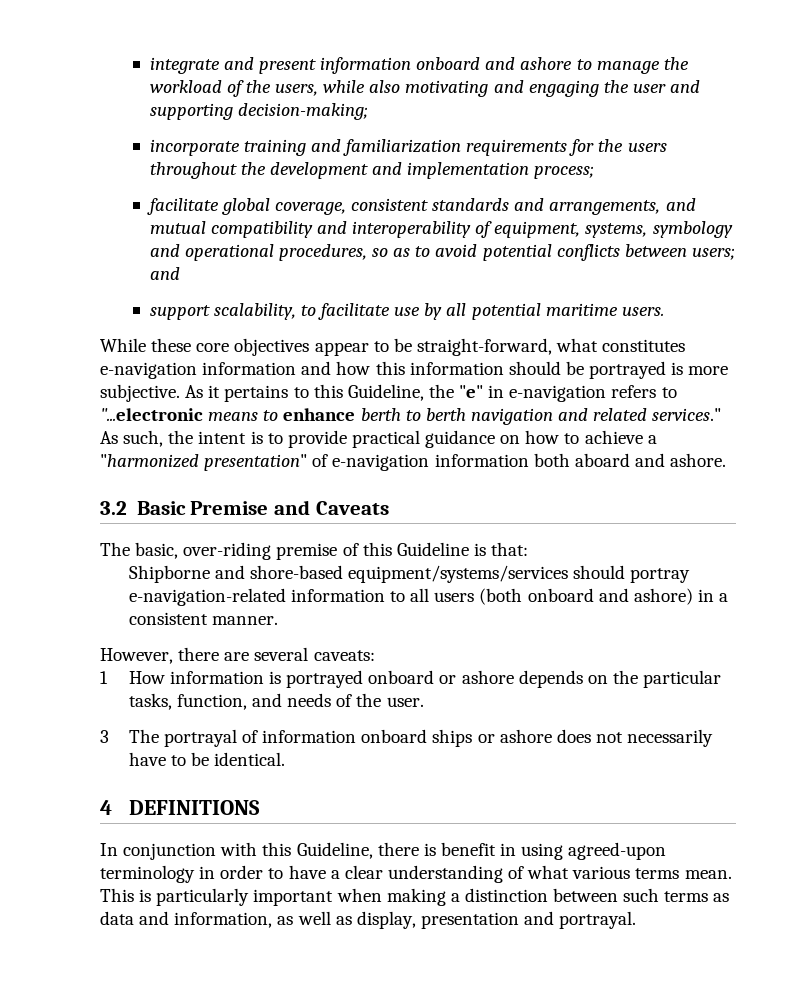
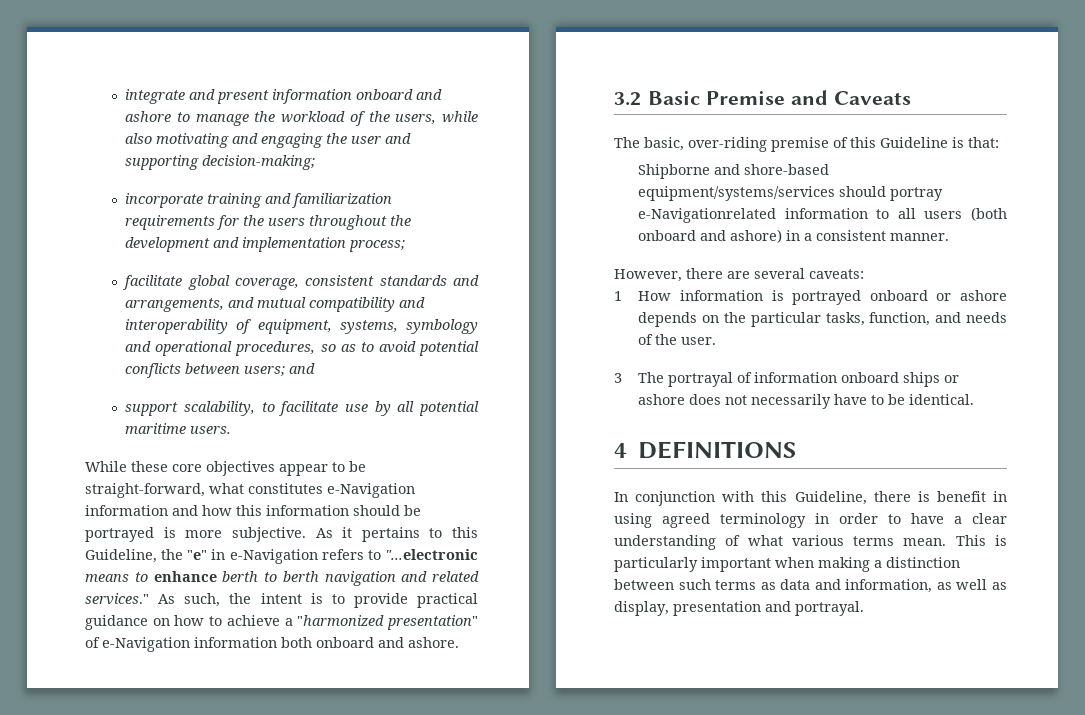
- While these core objectives appear to be straight-forward, what constitutes e-navigation information and how this information should be portrayed is more subjective.
+ While these core objectives appear to be straight-forward, what constitutes e-Navigation information and how this information should be portrayed is more subjective.
- As it pertains to this Guideline, the "e" in e-navigation refers to "...electronic means to enhance berth to berth navigation and related services."
+ As it pertains to this Guideline, the "e" in e-Navigation refers to "...electronic means to enhance berth to berth navigation and related services."
- As such, the intent is to provide practical guidance on how to achieve a "harmonized presentation" of e-navigation information both aboard and ashore.
+ As such, the intent is to provide practical guidance on how to achieve a "harmonized presentation" of e-Navigation information both onboard and ashore.
- Shipborne and shore-based equipment/systems/services should portray e-navigation-related information to all users (both onboard and ashore) in a consistent manner.
+ Shipborne and shore-based equipment/systems/services should portray e-Navigationrelated information to all users (both onboard and ashore) in a consistent manner.
- In conjunction with this Guideline, there is benefit in using agreed-upon terminology in order to have a clear understanding of what various terms mean.
+ In conjunction with this Guideline, there is benefit in using agreed terminology in order to have a clear understanding of what various terms mean.

